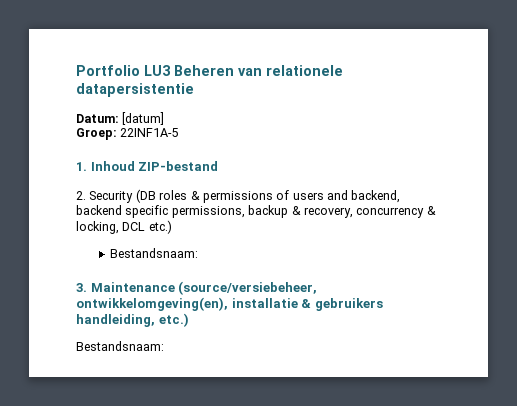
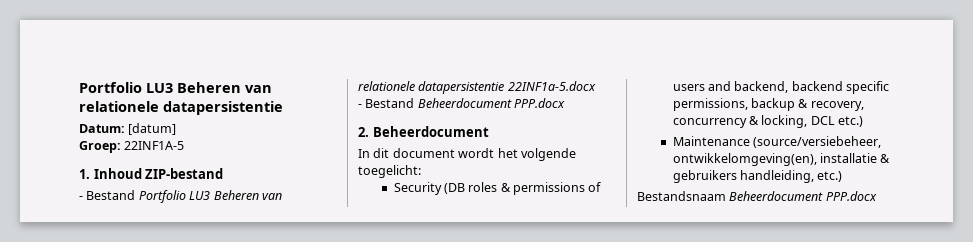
- 2. Security (DB roles & permissions of users and backend, backend specific permissions, backup & recovery, concurrency & locking, DCL etc.)
- Bestandsnaam:
- 3. Maintenance (source/versiebeheer, ontwikkelomgeving(en), installatie & gebruikers handleiding, etc.)
- Bestandsnaam:
+ - Bestand Portfolio LU3 Beheren van relationele datapersistentie 22INF1a-5.docx
+ - Bestand Beheerdocument PPP.docx
+ 2. Beheerdocument
+ In dit document wordt het volgende toegelicht:
+ Security (DB roles & permissions of users and backend, backend specific permissions, backup & recovery, concurrency & locking, DCL etc.)
+ Maintenance (source/versiebeheer, ontwikkelomgeving(en), installatie & gebruikers handleiding, etc.)
+ Bestandsnaam Beheerdocument PPP.docx

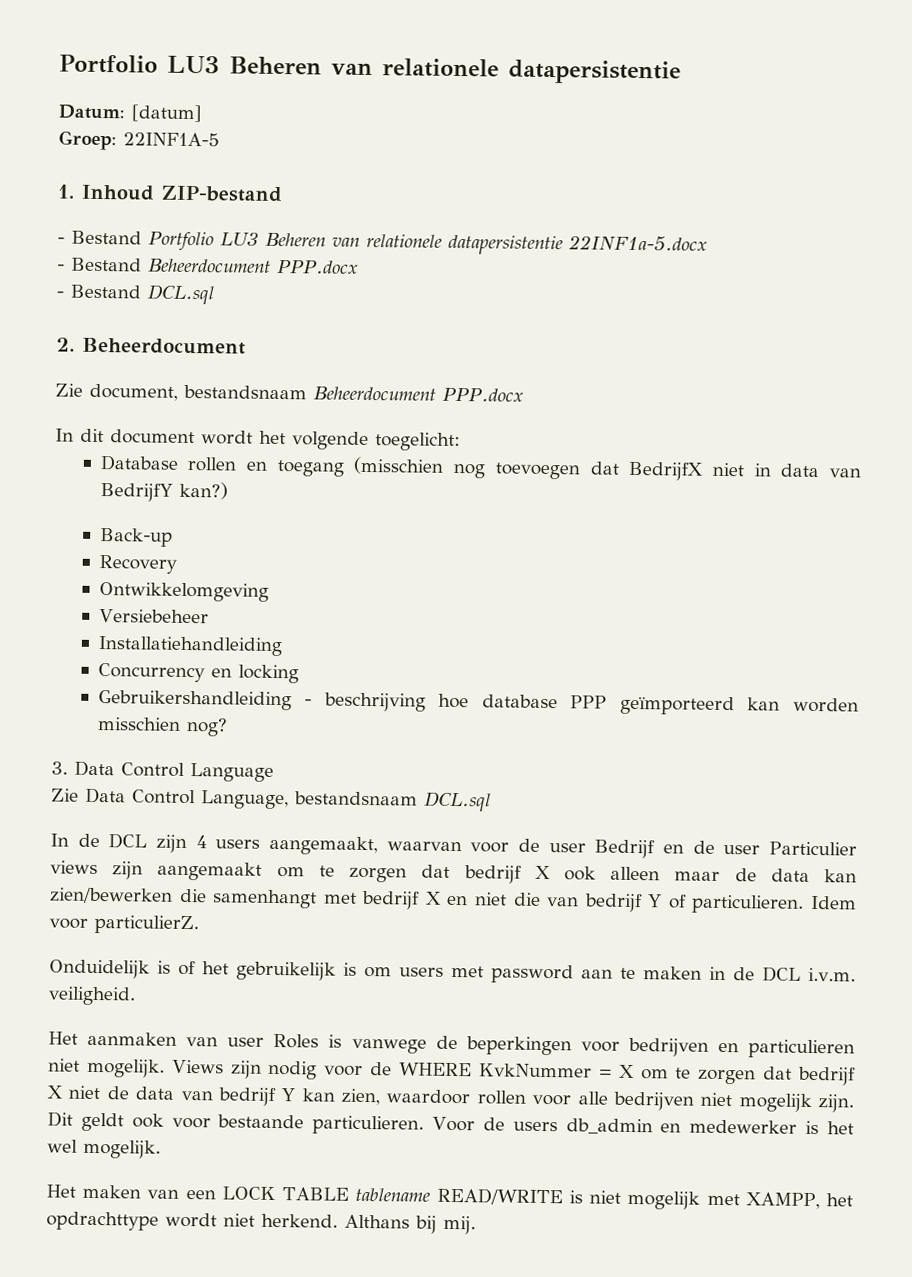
+ - Bestand DCL.sql
+ Zie document, bestandsnaam Beheerdocument PPP.docx
- Security (DB roles & permissions of users and backend, backend specific permissions, backup & recovery, concurrency & locking, DCL etc.)
- Maintenance (source/versiebeheer, ontwikkelomgeving(en), installatie & gebruikers handleiding, etc.)
- Bestandsnaam Beheerdocument PPP.docx
+ Database rollen en toegang (misschien nog toevoegen dat BedrijfX niet in data van BedrijfY kan?)
+ Back-up
+ Recovery
+ Ontwikkelomgeving
+ Versiebeheer
+ Installatiehandleiding
+ Concurrency en locking
+ Gebruikershandleiding - beschrijving hoe database PPP geïmporteerd kan worden misschien nog?
+ 3. Data Control Language
+ Zie Data Control Language, bestandsnaam DCL.sql
+ In de DCL zijn 4 users aangemaakt, waarvan voor de user Bedrijf en de user Particulier views zijn aangemaakt om te zorgen dat bedrijf X ook alleen maar de data kan zien/bewerken die samenhangt met bedrijf X en niet die van bedrijf Y of particulieren. Idem voor particulierZ.
+ Onduidelijk is of het gebruikelijk is om users met password aan te maken in de DCL i.v.m. veiligheid.
+ Het aanmaken van user Roles is vanwege de beperkingen voor bedrijven en particulieren niet mogelijk. Views zijn nodig voor de WHERE KvkNummer = X om te zorgen dat bedrijf X niet de data van bedrijf Y kan zien, waardoor rollen voor alle bedrijven niet mogelijk zijn. Dit geldt ook voor bestaande particulieren. Voor de users db_admin en medewerker is het wel mogelijk.
+ Het maken van een LOCK TABLE tablename READ/WRITE is niet mogelijk met XAMPP, het opdrachttype wordt niet herkend. Althans bij mij.

